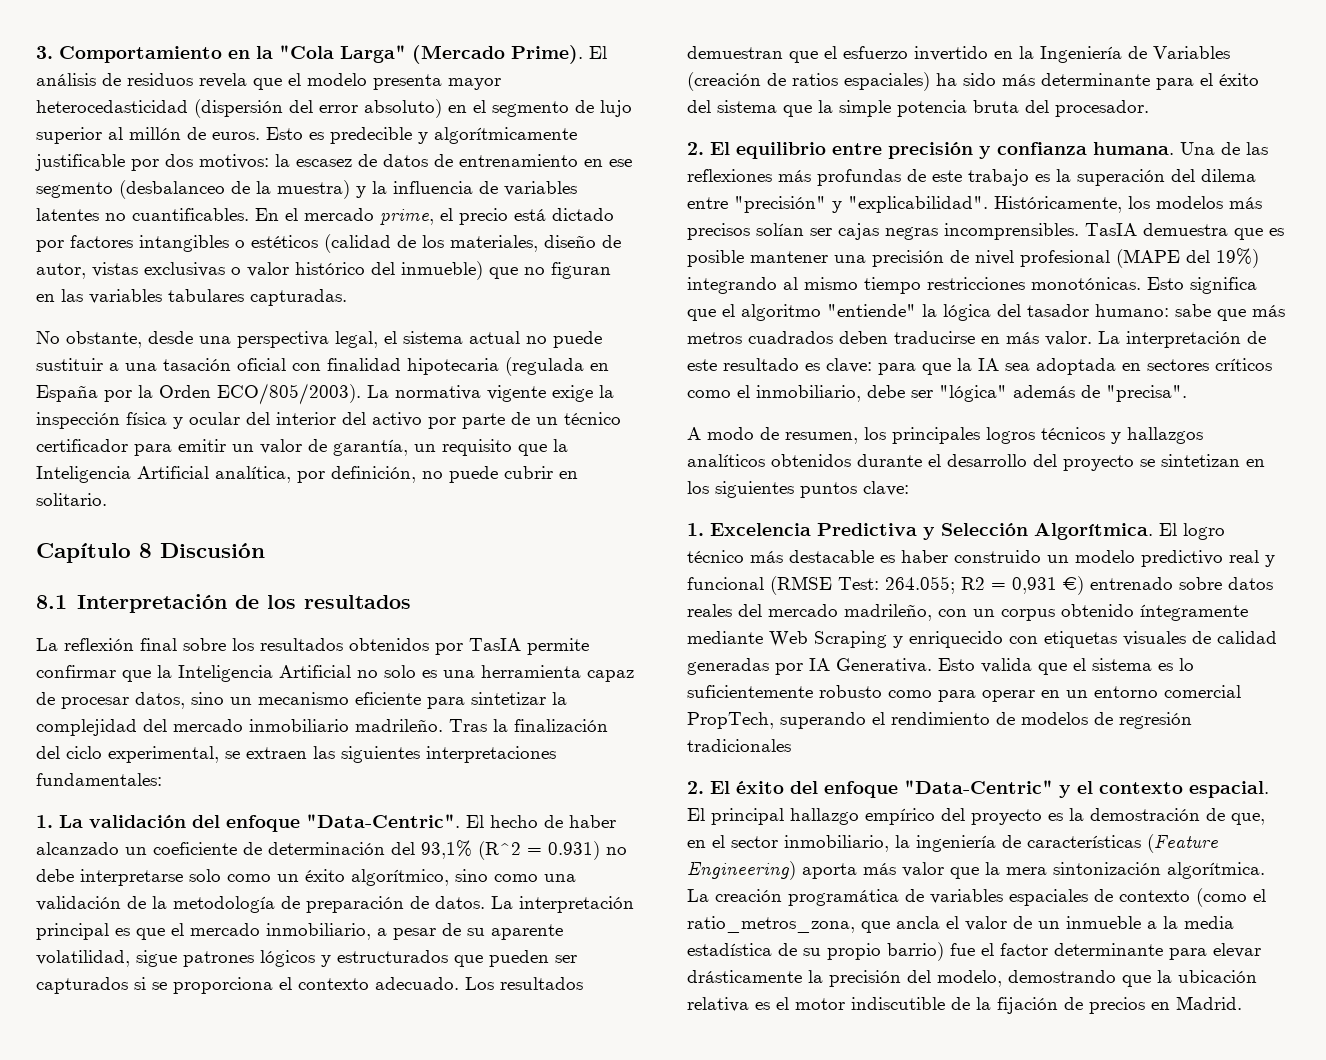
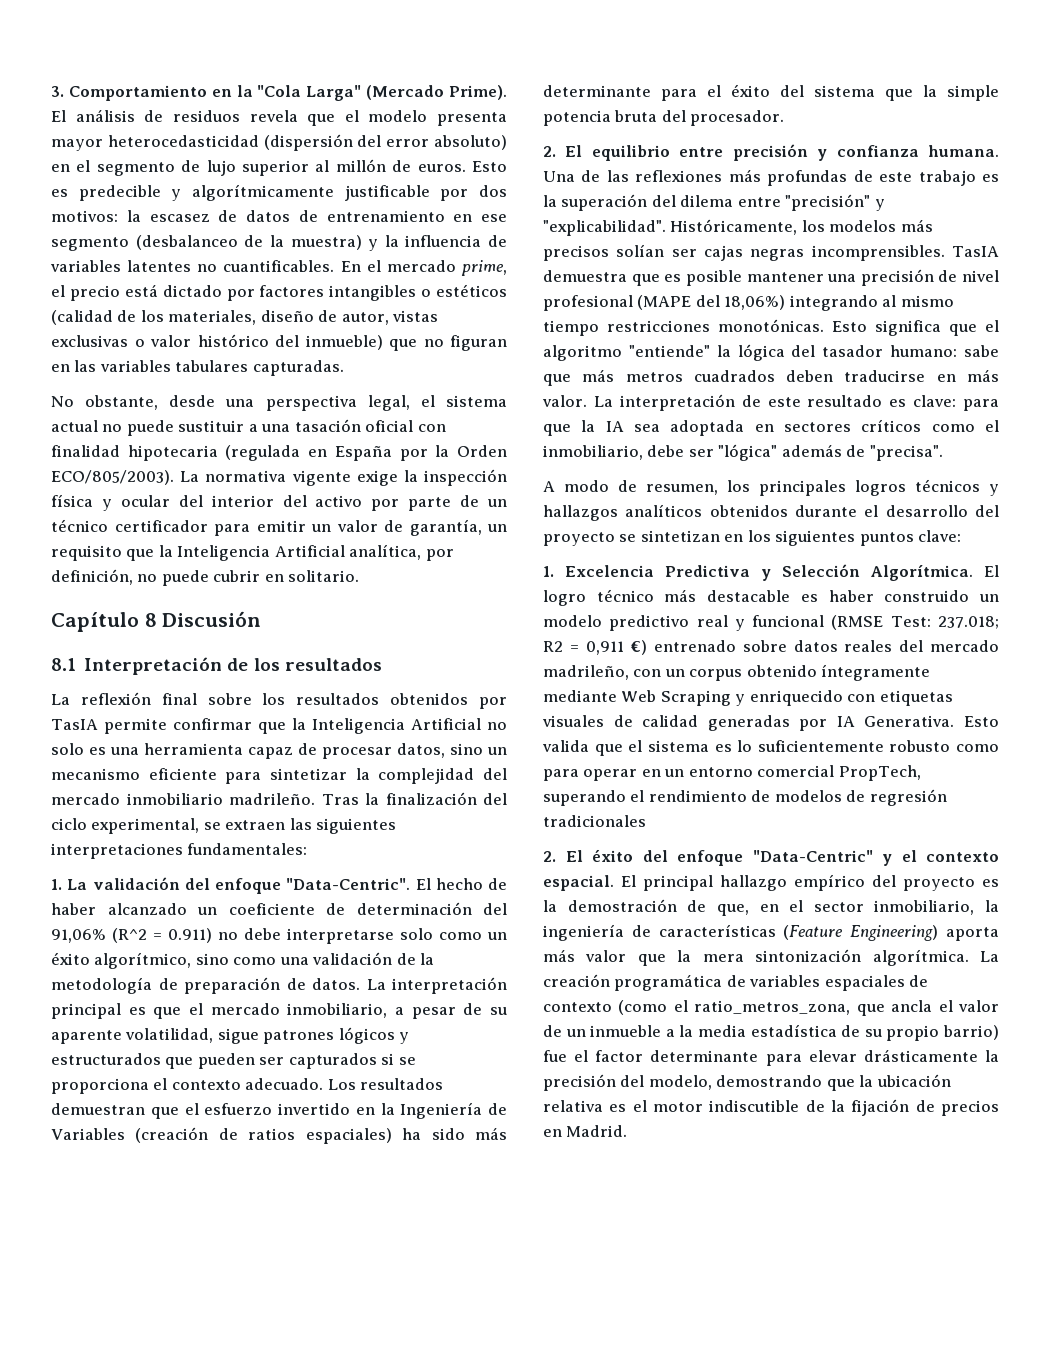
- El hecho de haber alcanzado un coeficiente de determinación del 93,1% (R^2 = 0.931) no debe interpretarse solo como un éxito algorítmico, sino como una validación de la metodología de preparación de datos.
+ El hecho de haber alcanzado un coeficiente de determinación del 91,06% (R^2 = 0.911) no debe interpretarse solo como un éxito algorítmico, sino como una validación de la metodología de preparación de datos.
- TasIA demuestra que es posible mantener una precisión de nivel profesional (MAPE del 19%) integrando al mismo tiempo restricciones monotónicas.
+ TasIA demuestra que es posible mantener una precisión de nivel profesional (MAPE del 18,06%) integrando al mismo tiempo restricciones monotónicas.
- El logro técnico más destacable es haber construido un modelo predictivo real y funcional (RMSE Test: 264.055; R2 = 0,931 €) entrenado sobre datos reales del mercado madrileño, con un corpus obtenido íntegramente mediante Web Scraping y enriquecido con etiquetas visuales de calidad generadas por IA Generativa.
+ El logro técnico más destacable es haber construido un modelo predictivo real y funcional (RMSE Test: 237.018; R2 = 0,911 €) entrenado sobre datos reales del mercado madrileño, con un corpus obtenido íntegramente mediante Web Scraping y enriquecido con etiquetas visuales de calidad generadas por IA Generativa.

